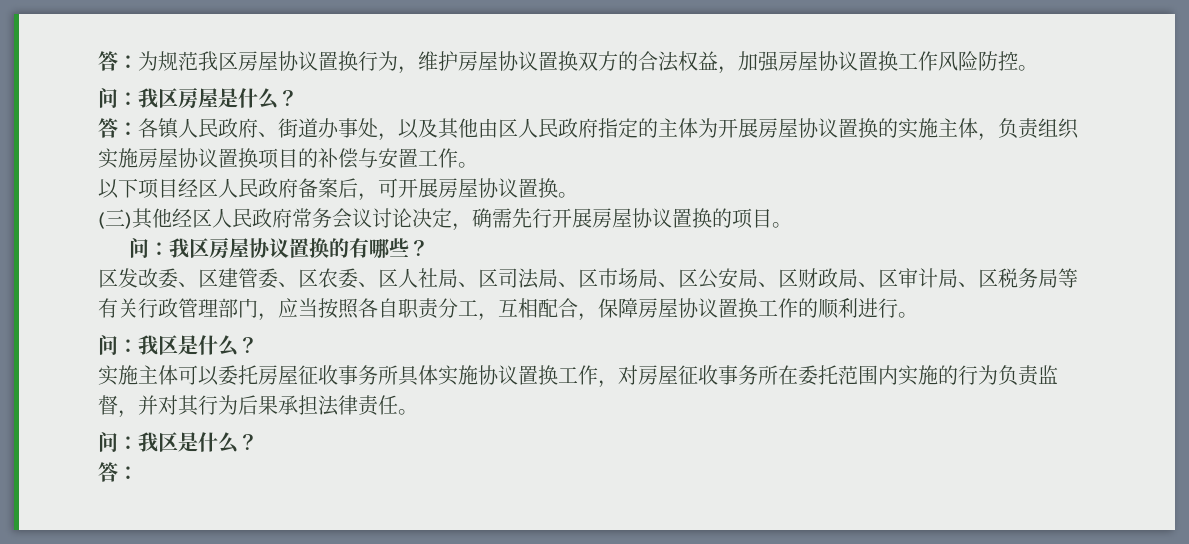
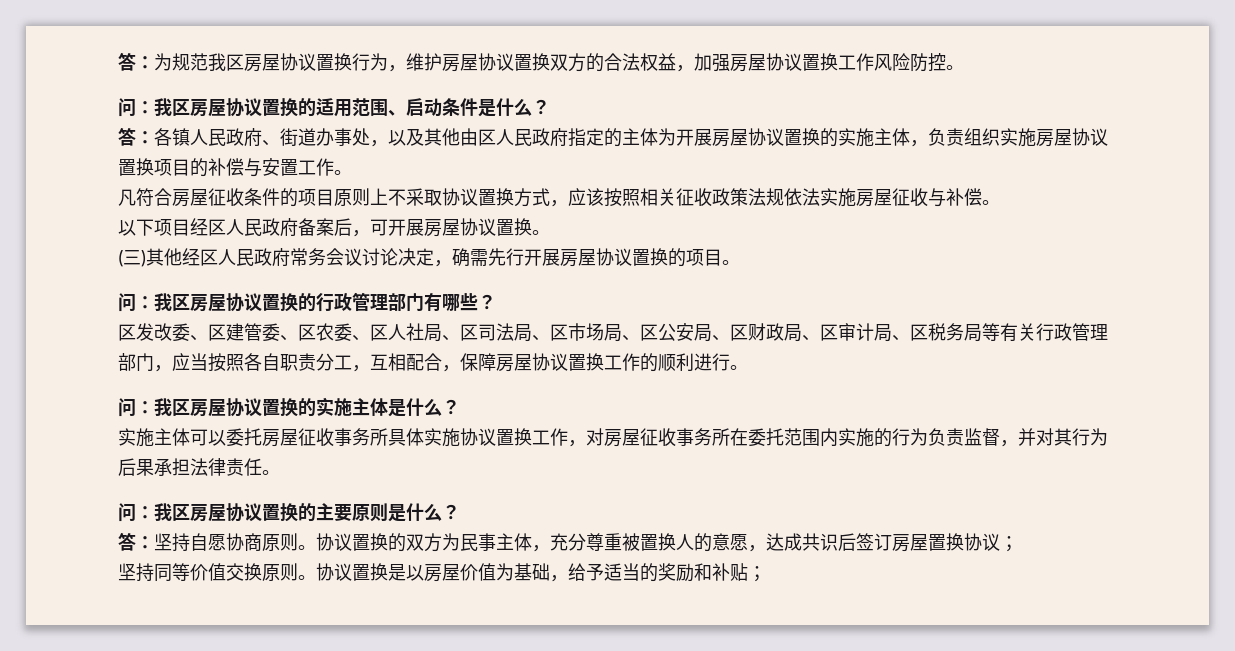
- 问：我区房屋是什么？
+ 问：我区房屋协议置换的适用范围、启动条件是什么？
+ 凡符合房屋征收条件的项目原则上不采取协议置换方式，应该按照相关征收政策法规依法实施房屋征收与补偿。
- 问：我区房屋协议置换的有哪些？
+ 问：我区房屋协议置换的行政管理部门有哪些？
  区发改委、区建管委、区农委、区人社局、区司法局、区市场局、区公安局、区财政局、区审计局、区税务局等有关行政管理部门，应当按照各自职责分工，互相配合，保障房屋协议置换工作的顺利进行。
- 问：我区是什么？
+ 问：我区房屋协议置换的实施主体是什么？
  实施主体可以委托房屋征收事务所具体实施协议置换工作，对房屋征收事务所在委托范围内实施的行为负责监督，并对其行为后果承担法律责任。
- 问：我区是什么？
- 答：
+ 问：我区房屋协议置换的主要原则是什么？
+ 答：坚持自愿协商原则。协议置换的双方为民事主体，充分尊重被置换人的意愿，达成共识后签订房屋置换协议；
+ 坚持同等价值交换原则。协议置换是以房屋价值为基础，给予适当的奖励和补贴；

